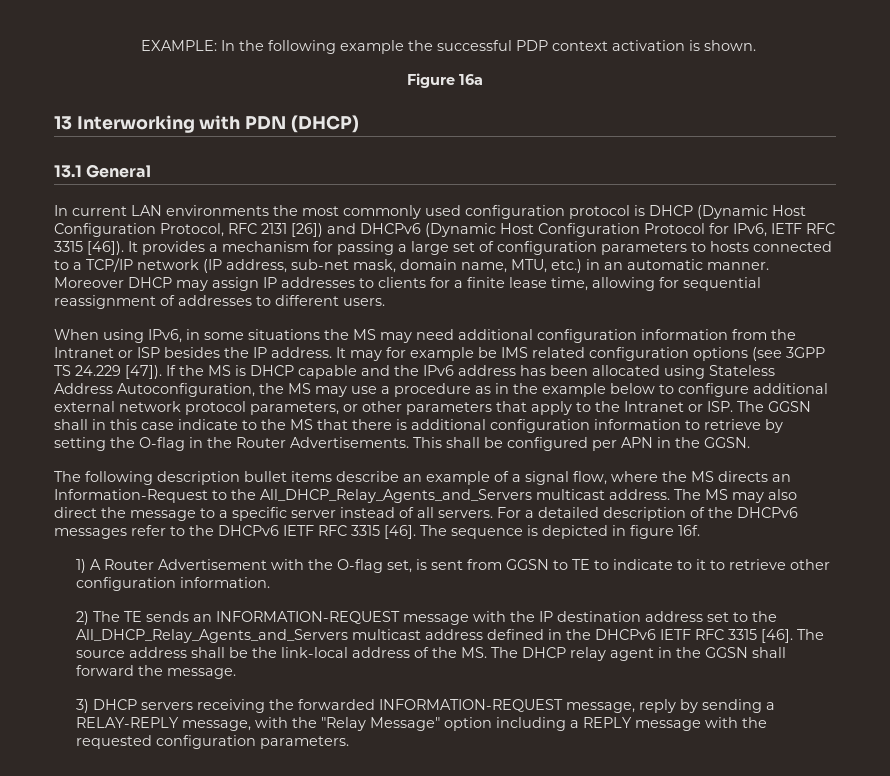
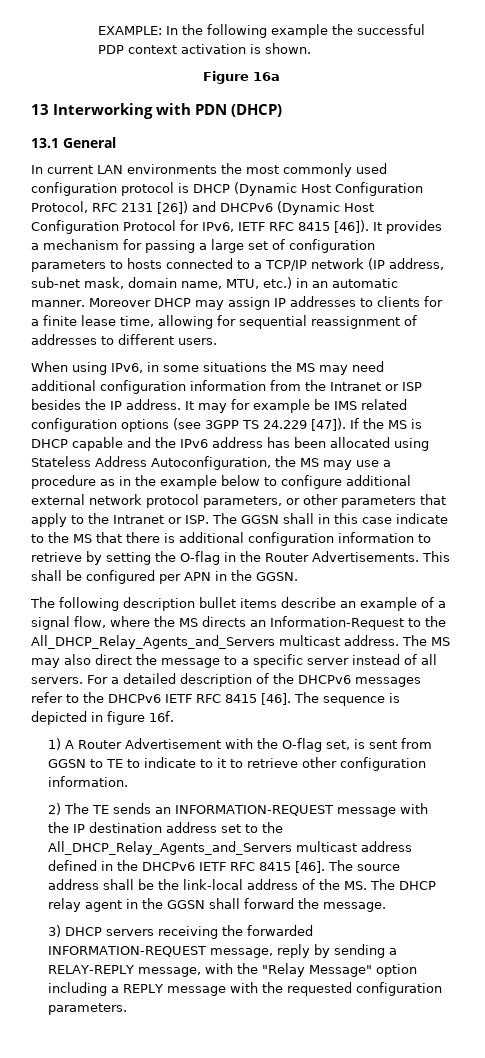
- In current LAN environments the most commonly used configuration protocol is DHCP (Dynamic Host Configuration Protocol, RFC 2131 [26]) and DHCPv6 (Dynamic Host Configuration Protocol for IPv6, IETF RFC 3315 [46]).
+ In current LAN environments the most commonly used configuration protocol is DHCP (Dynamic Host Configuration Protocol, RFC 2131 [26]) and DHCPv6 (Dynamic Host Configuration Protocol for IPv6, IETF RFC 8415 [46]).
- For a detailed description of the DHCPv6 messages refer to the DHCPv6 IETF RFC 3315 [46].
+ For a detailed description of the DHCPv6 messages refer to the DHCPv6 IETF RFC 8415 [46].
- 2) The TE sends an INFORMATION-REQUEST message with the IP destination address set to the All_DHCP_Relay_Agents_and_Servers multicast address defined in the DHCPv6 IETF RFC 3315 [46].
+ 2) The TE sends an INFORMATION-REQUEST message with the IP destination address set to the All_DHCP_Relay_Agents_and_Servers multicast address defined in the DHCPv6 IETF RFC 8415 [46].

